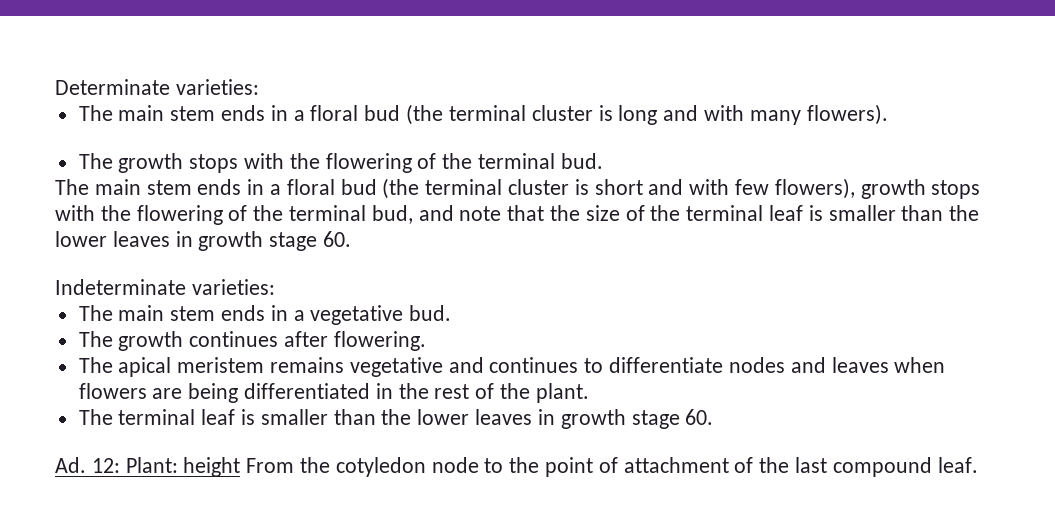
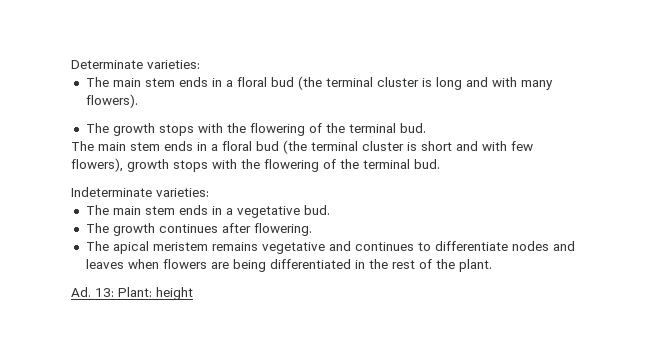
- The main stem ends in a floral bud (the terminal cluster is short and with few flowers), growth stops with the flowering of the terminal bud, and note that the size of the terminal leaf is smaller than the lower leaves in growth stage 60.
+ The main stem ends in a floral bud (the terminal cluster is short and with few flowers), growth stops with the flowering of the terminal bud.
- The terminal leaf is smaller than the lower leaves in growth stage 60.
- Ad. 12: Plant: height From the cotyledon node to the point of attachment of the last compound leaf.
+ Ad. 13: Plant: height

